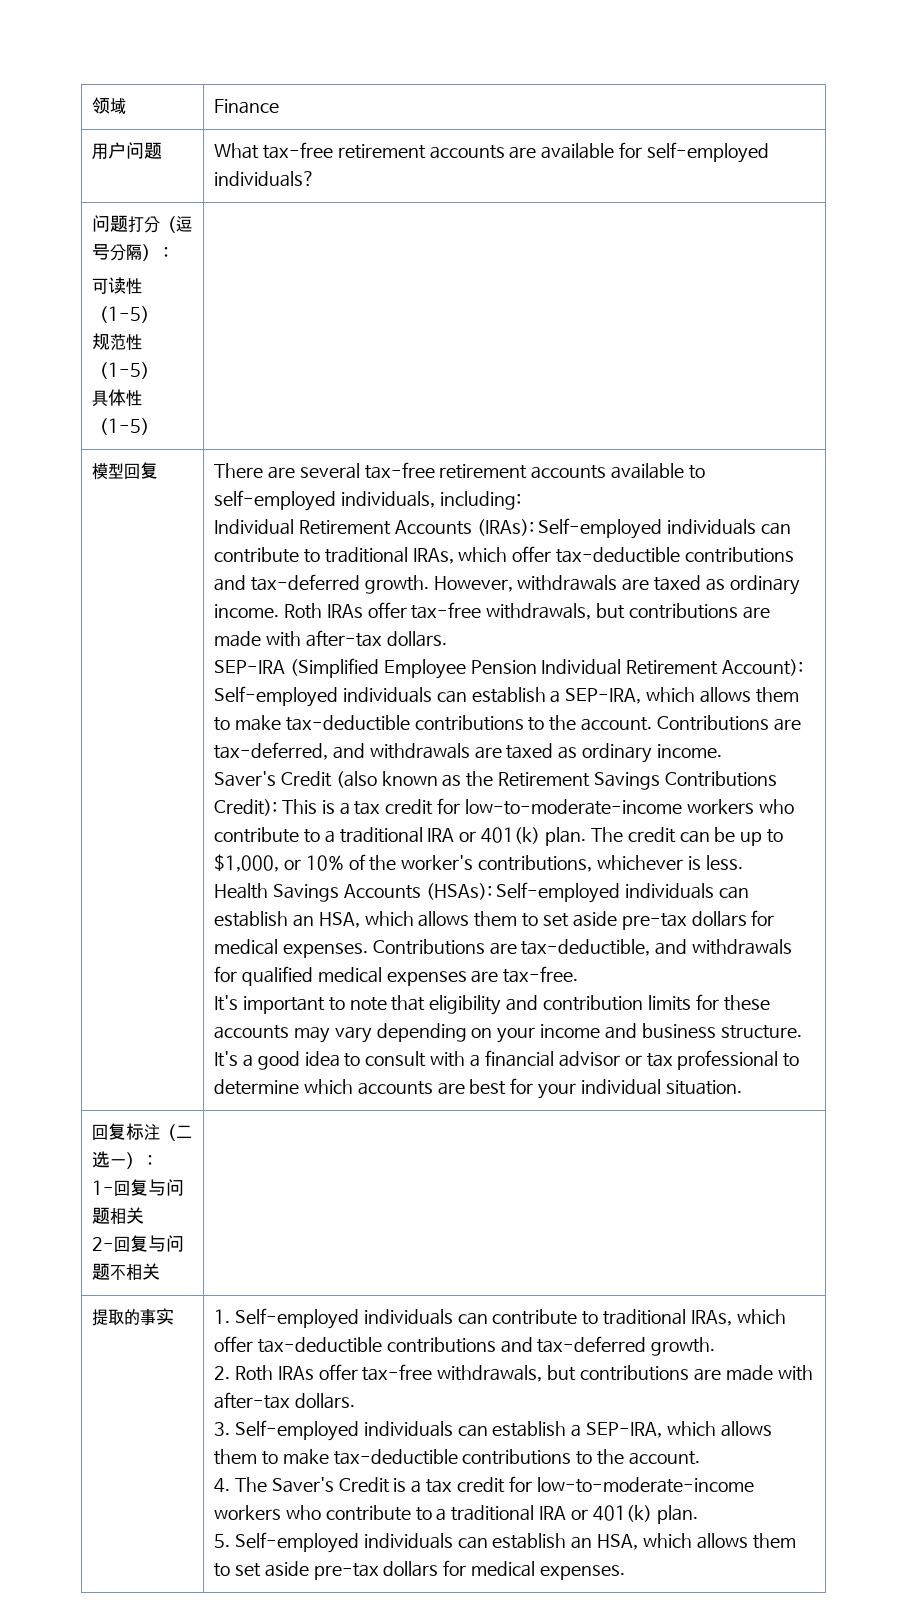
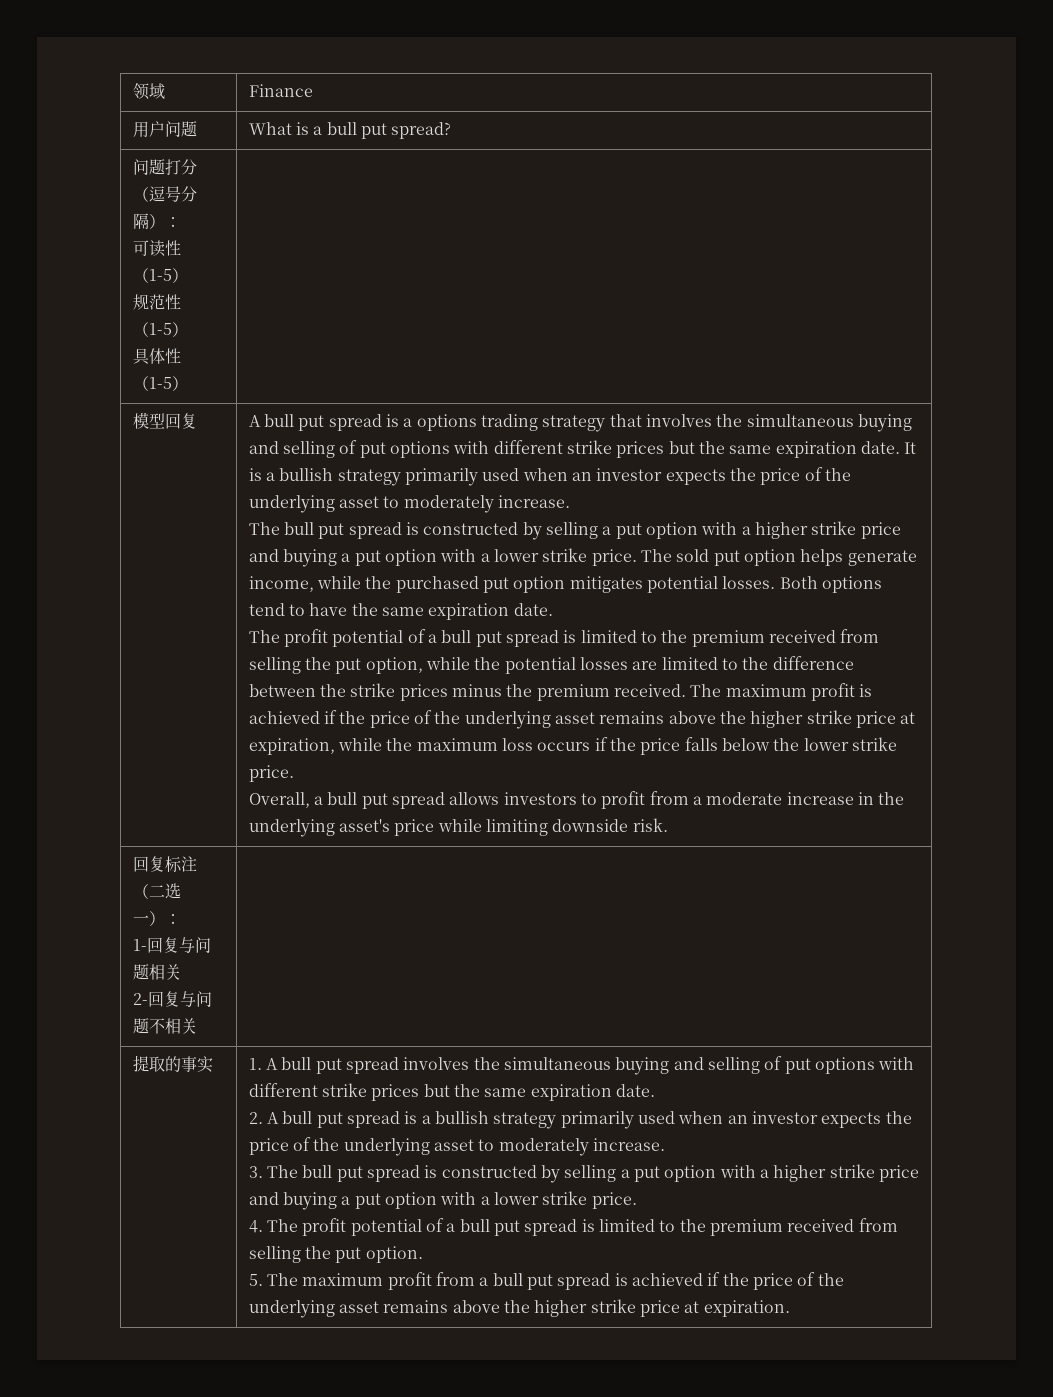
- 用户问题 | What tax-free retirement accounts are available for self-employed individuals?
+ 用户问题 | What is a bull put spread?
- There are several tax-free retirement accounts available to self-employed individuals, including:
- Individual Retirement Accounts (IRAs): Self-employed individuals can contribute to traditional IRAs, which offer tax-deductible contributions and tax-deferred growth. However, withdrawals are taxed as ordinary income. Roth IRAs offer tax-free withdrawals, but contributions are made with after-tax dollars.
- SEP-IRA (Simplified Employee Pension Individual Retirement Account): Self-employed individuals can establish a SEP-IRA, which allows them to make tax-deductible contributions to the account. Contributions are tax-deferred, and withdrawals are taxed as ordinary income.
- Saver's Credit (also known as the Retirement Savings Contributions Credit): This is a tax credit for low-to-moderate-income workers who contribute to a traditional IRA or 401(k) plan. The credit can be up to $1,000, or 10% of the worker's contributions, whichever is less.
- Health Savings Accounts (HSAs): Self-employed individuals can establish an HSA, which allows them to set aside pre-tax dollars for medical expenses. Contributions are tax-deductible, and withdrawals for qualified medical expenses are tax-free.
- It's important to note that eligibility and contribution limits for these accounts may vary depending on your income and business structure. It's a good idea to consult with a financial advisor or tax professional to determine which accounts are best for your individual situation.
+ A bull put spread is a options trading strategy that involves the simultaneous buying and selling of put options with different strike prices but the same expiration date. It is a bullish strategy primarily used when an investor expects the price of the underlying asset to moderately increase.
+ The bull put spread is constructed by selling a put option with a higher strike price and buying a put option with a lower strike price. The sold put option helps generate income, while the purchased put option mitigates potential losses. Both options tend to have the same expiration date.
+ The profit potential of a bull put spread is limited to the premium received from selling the put option, while the potential losses are limited to the difference between the strike prices minus the premium received. The maximum profit is achieved if the price of the underlying asset remains above the higher strike price at expiration, while the maximum loss occurs if the price falls below the lower strike price.
+ Overall, a bull put spread allows investors to profit from a moderate increase in the underlying asset's price while limiting downside risk.
- 1. Self-employed individuals can contribute to traditional IRAs, which offer tax-deductible contributions and tax-deferred growth.
- 2. Roth IRAs offer tax-free withdrawals, but contributions are made with after-tax dollars.
- 3. Self-employed individuals can establish a SEP-IRA, which allows them to make tax-deductible contributions to the account.
- 4. The Saver's Credit is a tax credit for low-to-moderate-income workers who contribute to a traditional IRA or 401(k) plan.
- 5. Self-employed individuals can establish an HSA, which allows them to set aside pre-tax dollars for medical expenses.
+ 1. A bull put spread involves the simultaneous buying and selling of put options with different strike prices but the same expiration date.
+ 2. A bull put spread is a bullish strategy primarily used when an investor expects the price of the underlying asset to moderately increase.
+ 3. The bull put spread is constructed by selling a put option with a higher strike price and buying a put option with a lower strike price.
+ 4. The profit potential of a bull put spread is limited to the premium received from selling the put option.
+ 5. The maximum profit from a bull put spread is achieved if the price of the underlying asset remains above the higher strike price at expiration.

